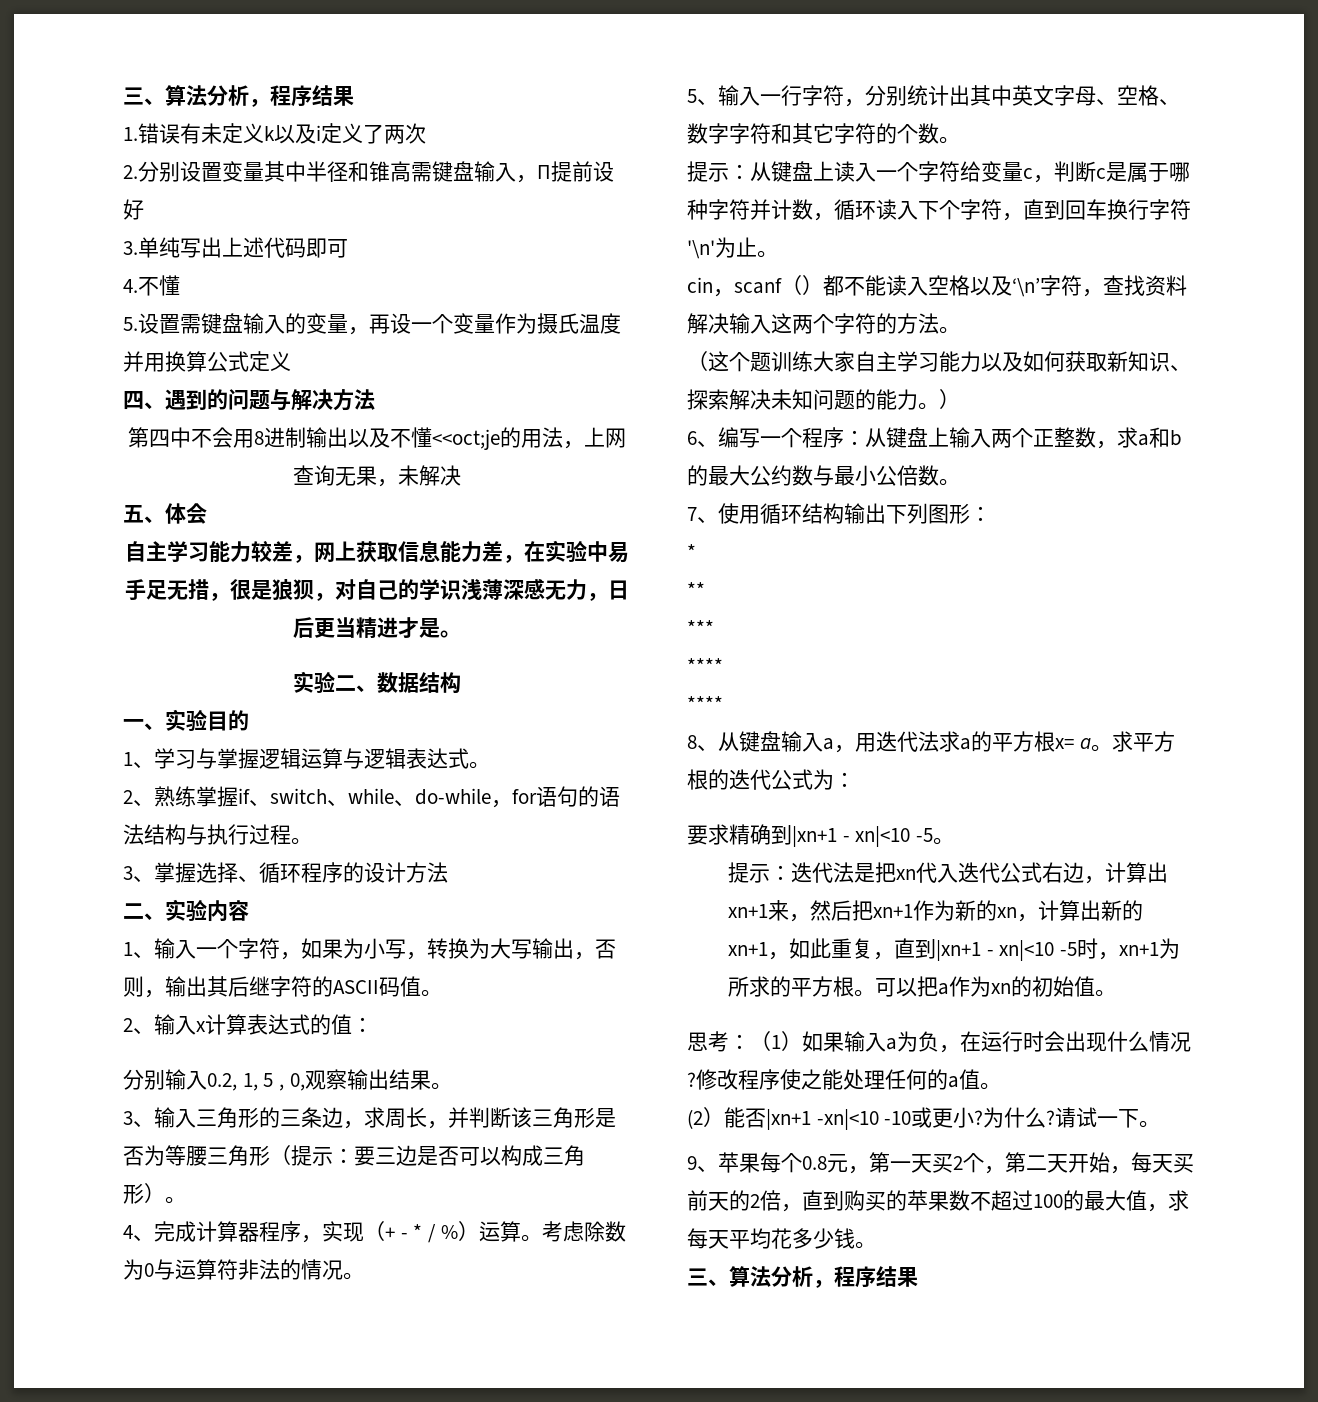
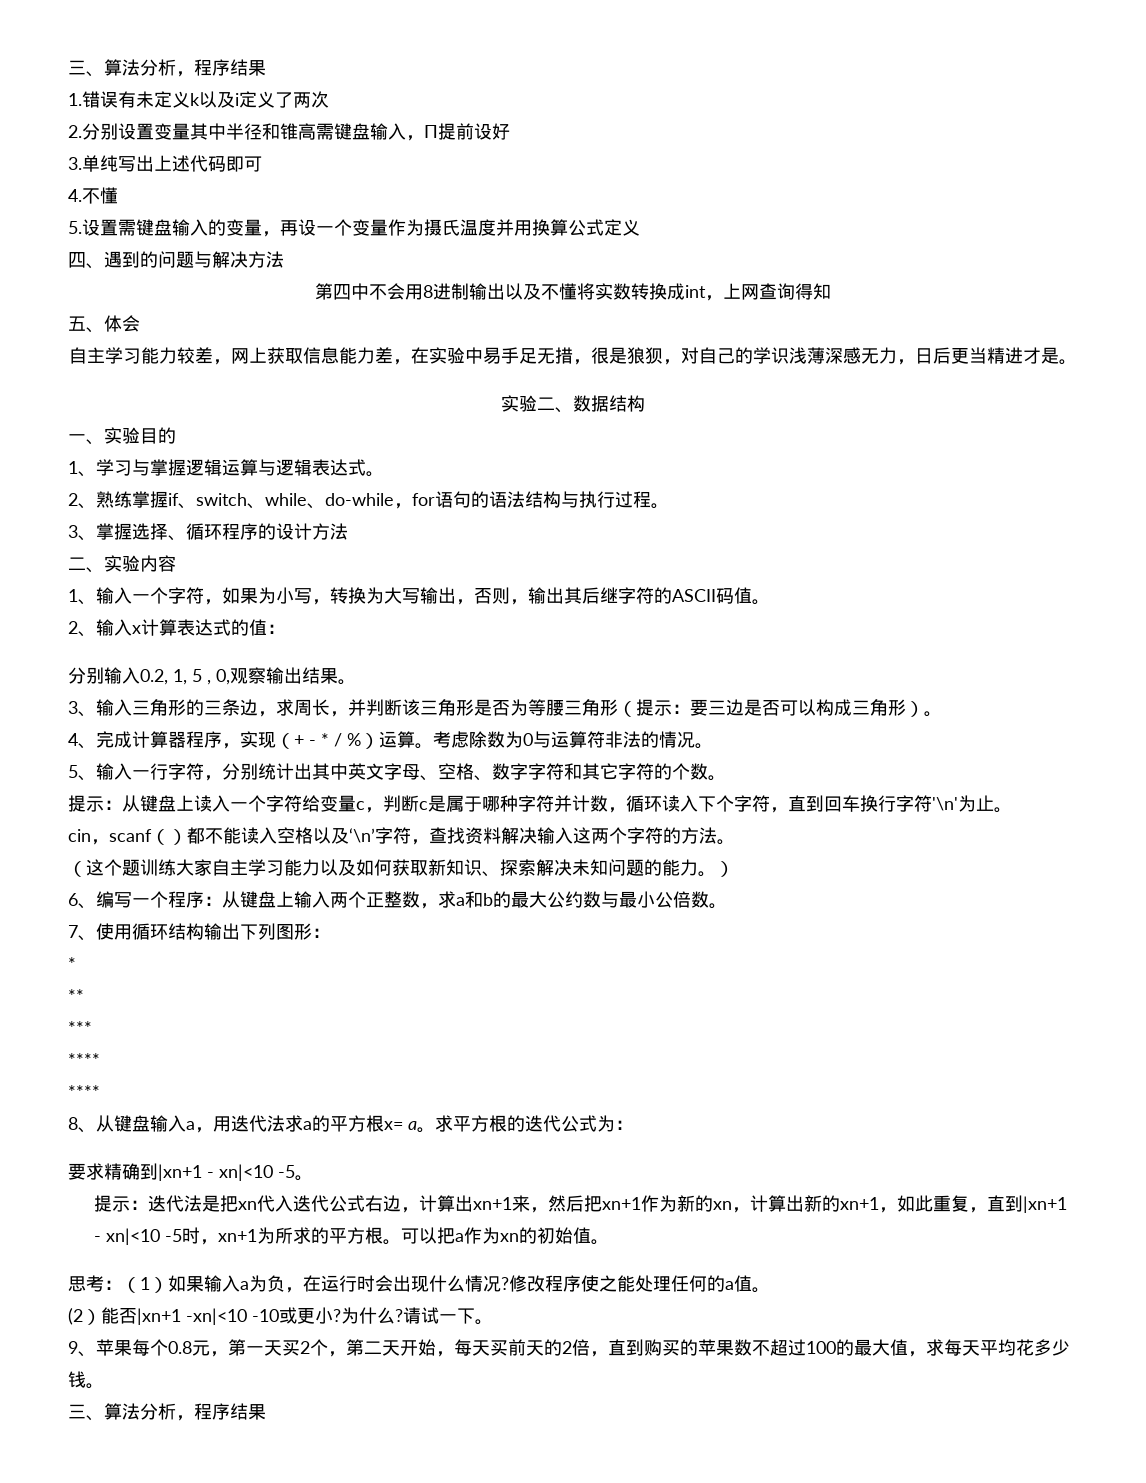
- 第四中不会用8进制输出以及不懂<<oct;je的用法，上网查询无果，未解决
+ 第四中不会用8进制输出以及不懂将实数转换成int，上网查询得知

